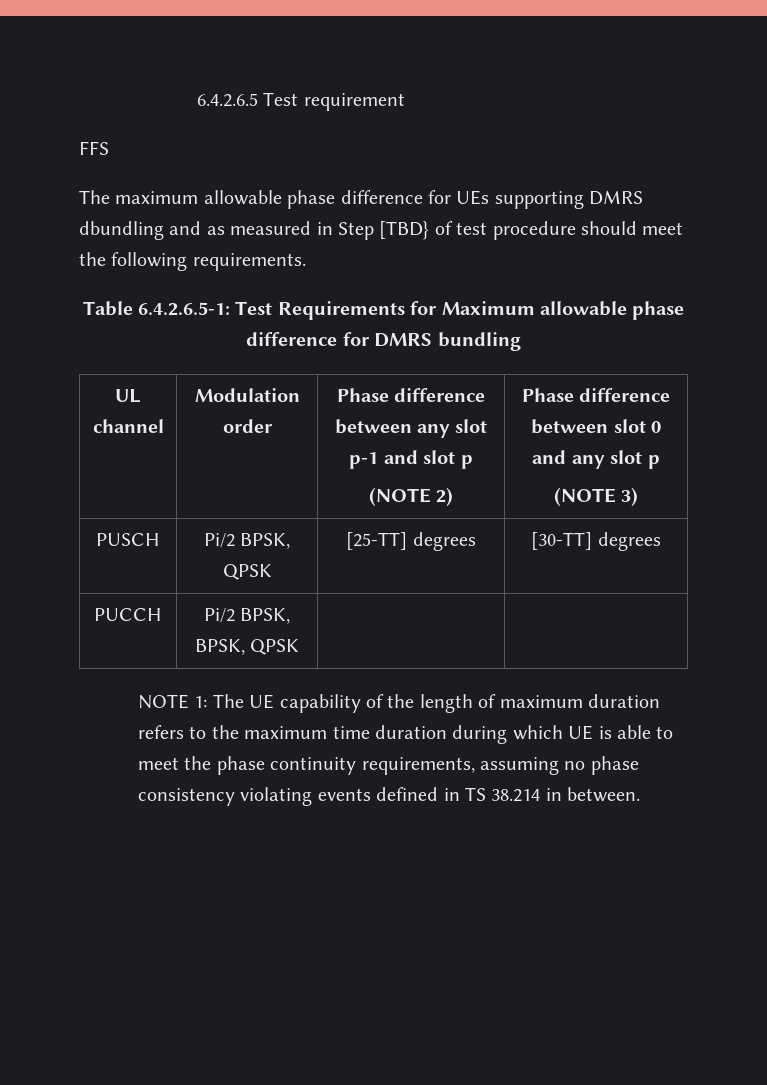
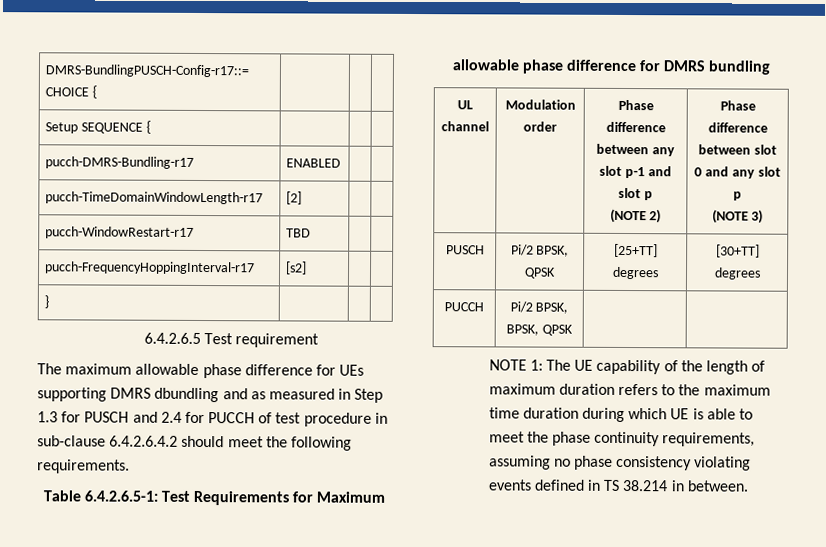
+ DMRS-BundlingPUSCH-Config-r17::= CHOICE { | | |
+ Setup SEQUENCE { | | |
+ pucch-DMRS-Bundling-r17 | ENABLED | |
+ pucch-TimeDomainWindowLength-r17 | [2] | |
+ pucch-WindowRestart-r17 | TBD | |
+ pucch-FrequencyHoppingInterval-r17 | [s2] | |
+ } | | |
- FFS
- The maximum allowable phase difference for UEs supporting DMRS dbundling and as measured in Step [TBD} of test procedure should meet the following requirements.
+ The maximum allowable phase difference for UEs supporting DMRS dbundling and as measured in Step 1.3 for PUSCH and 2.4 for PUCCH of test procedure in sub-clause 6.4.2.6.4.2 should meet the following requirements.
- PUSCH | Pi/2 BPSK, QPSK | [25-TT] degrees | [30-TT] degrees
+ PUSCH | Pi/2 BPSK, QPSK | [25+TT] degrees | [30+TT] degrees

